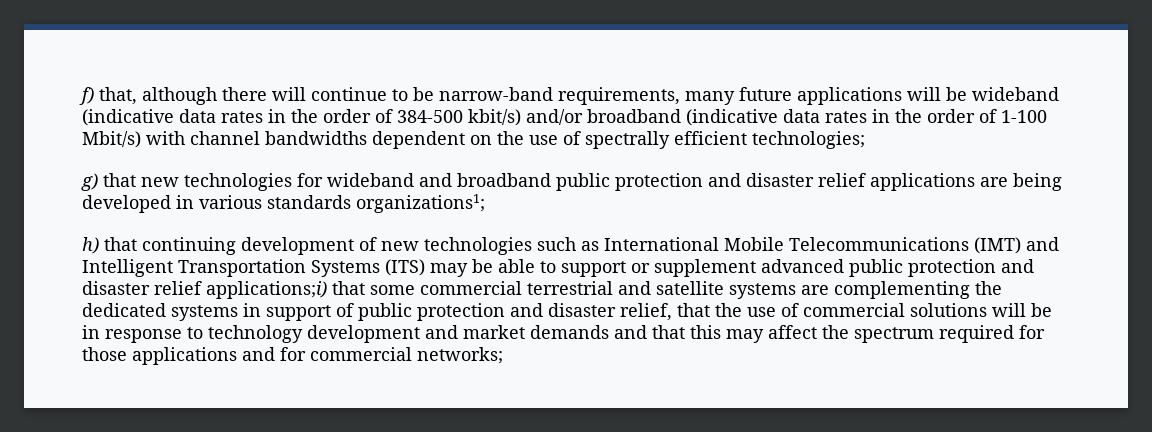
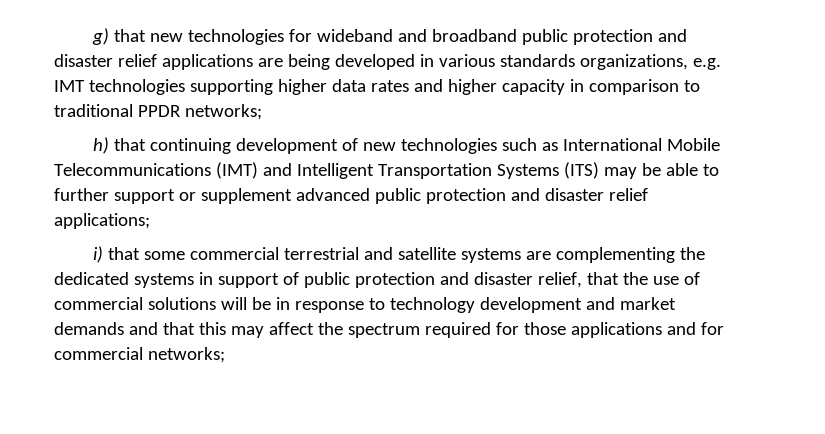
- f) that, although there will continue to be narrow-band requirements, many future applications will be wideband (indicative data rates in the order of 384-500 kbit/s) and/or broadband (indicative data rates in the order of 1-100 Mbit/s) with channel bandwidths dependent on the use of spectrally efficient technologies;
- g) that new technologies for wideband and broadband public protection and disaster relief applications are being developed in various standards organizations1;
+ g) that new technologies for wideband and broadband public protection and disaster relief applications are being developed in various standards organizations, e.g. IMT technologies supporting higher data rates and higher capacity in comparison to traditional PPDR networks;
- h) that continuing development of new technologies such as International Mobile Telecommunications (IMT) and Intelligent Transportation Systems (ITS) may be able to support or supplement advanced public protection and disaster relief applications;i) that some commercial terrestrial and satellite systems are complementing the dedicated systems in support of public protection and disaster relief, that the use of commercial solutions will be in response to technology development and market demands and that this may affect the spectrum required for those applications and for commercial networks;
+ h) that continuing development of new technologies such as International Mobile Telecommunications (IMT) and Intelligent Transportation Systems (ITS) may be able to further support or supplement advanced public protection and disaster relief applications;
+ i) that some commercial terrestrial and satellite systems are complementing the dedicated systems in support of public protection and disaster relief, that the use of commercial solutions will be in response to technology development and market demands and that this may affect the spectrum required for those applications and for commercial networks;

